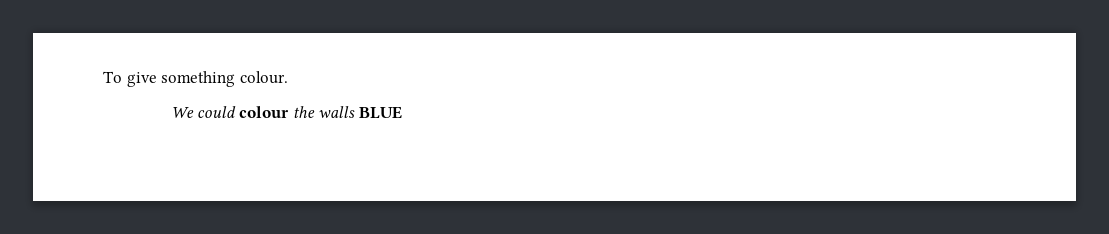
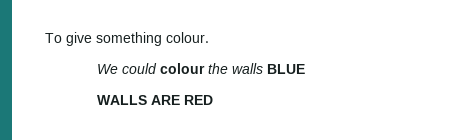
+ WALLS ARE RED

